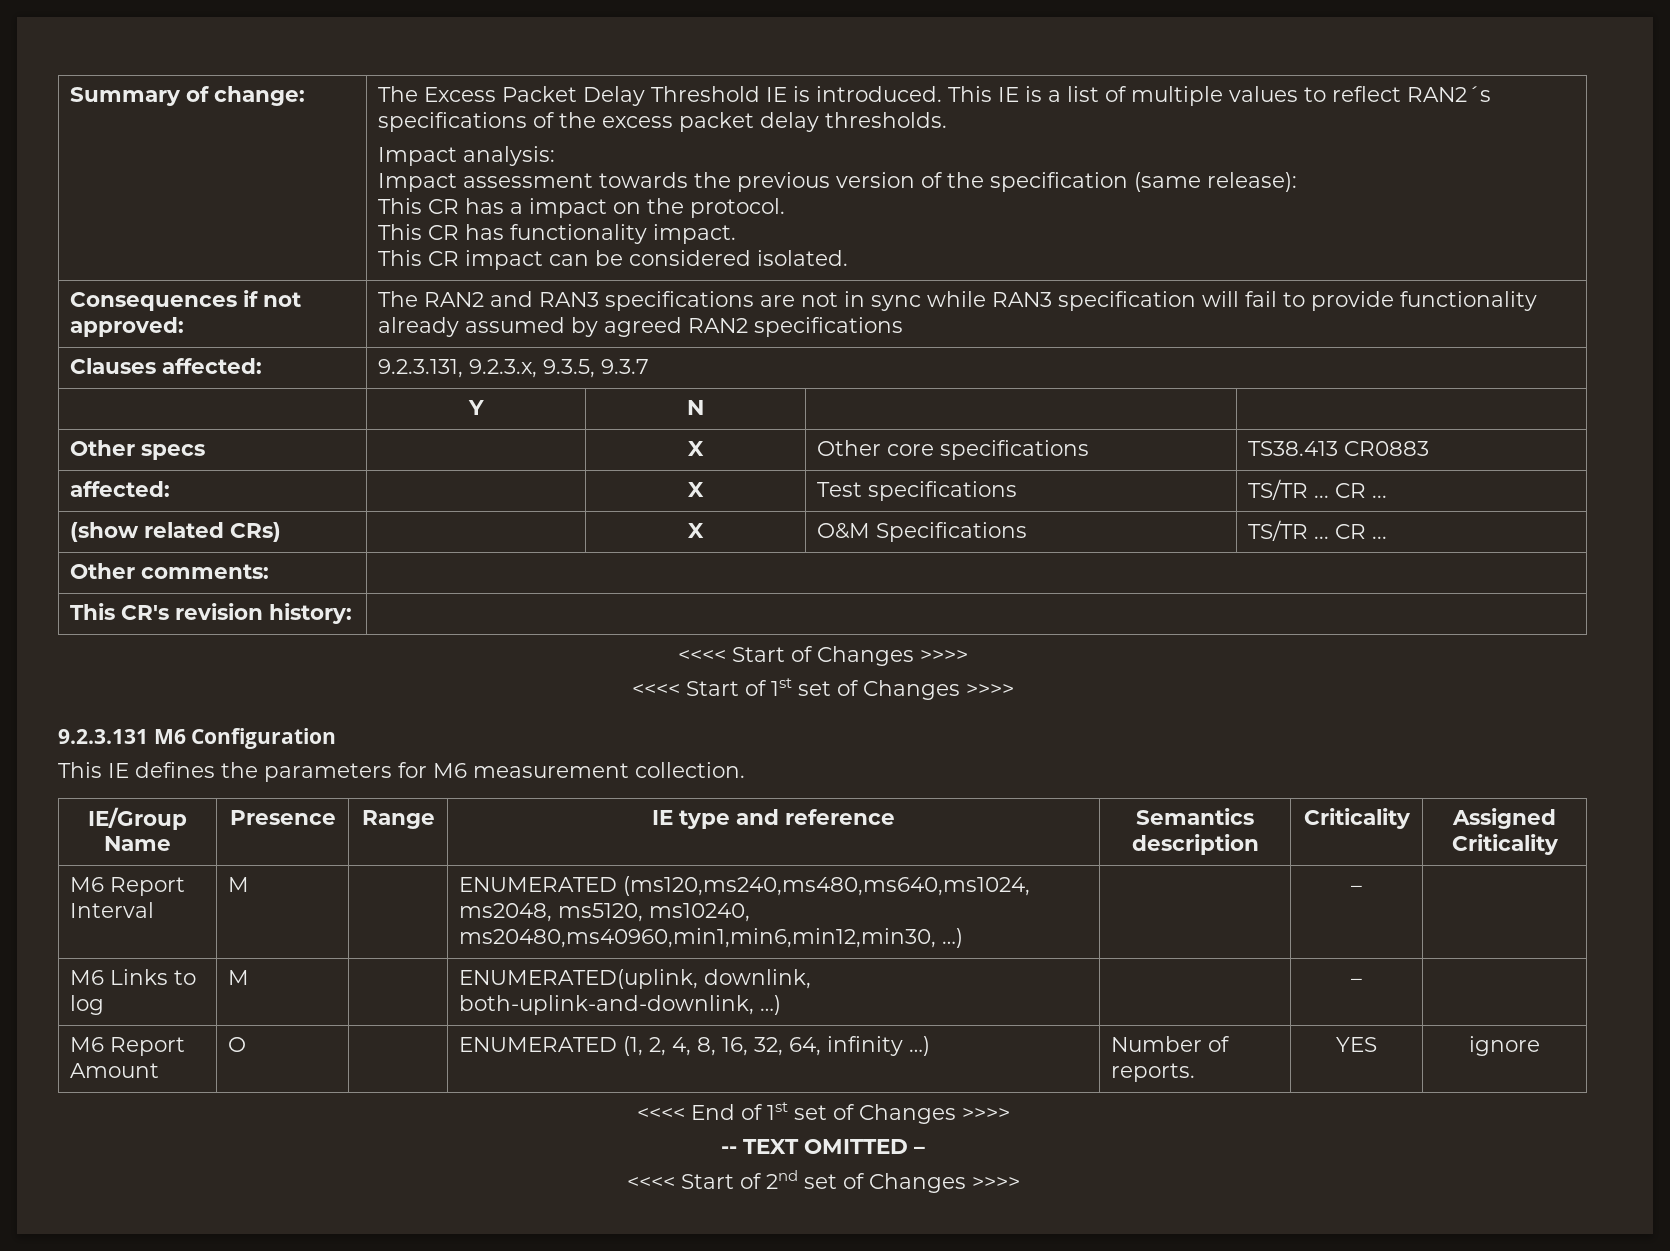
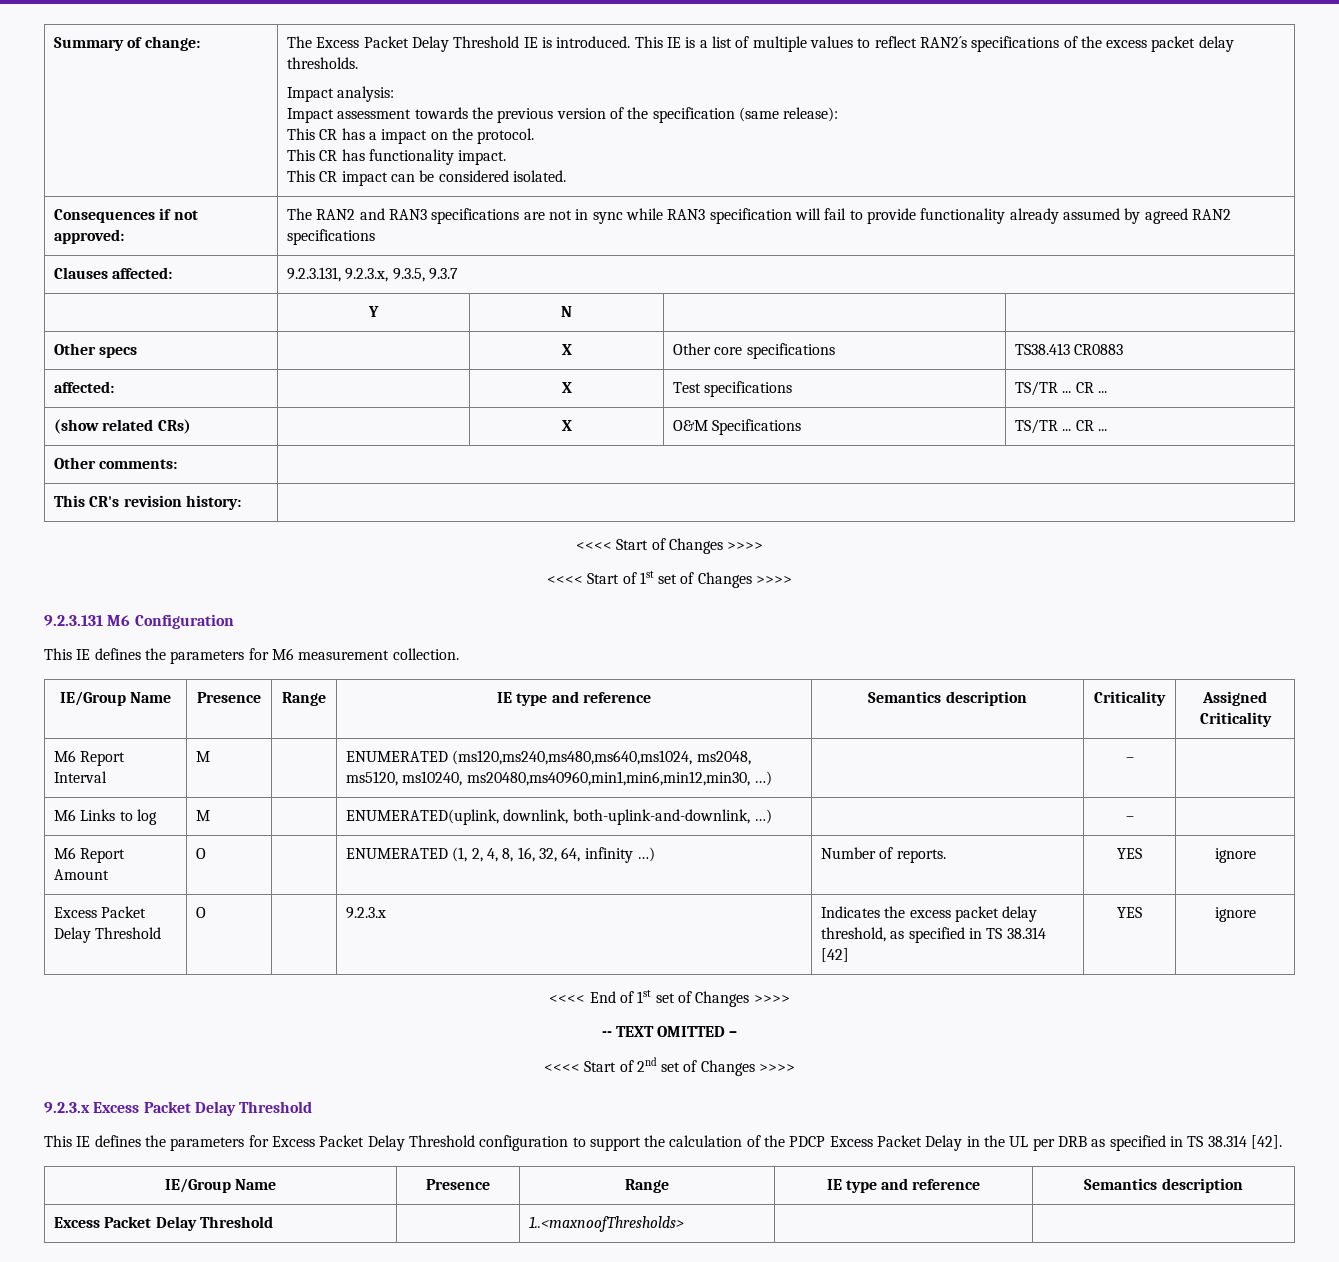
+ Excess Packet Delay Threshold | O | | 9.2.3.x | Indicates the excess packet delay threshold, as specified in TS 38.314 [42] | YES | ignore
+ 9.2.3.x Excess Packet Delay Threshold
+ This IE defines the parameters for Excess Packet Delay Threshold configuration to support the calculation of the PDCP Excess Packet Delay in the UL per DRB as specified in TS 38.314 [42].
+ IE/Group Name | Presence | Range | IE type and reference | Semantics description
+ Excess Packet Delay Threshold | | 1..<maxnoofThresholds> | |

